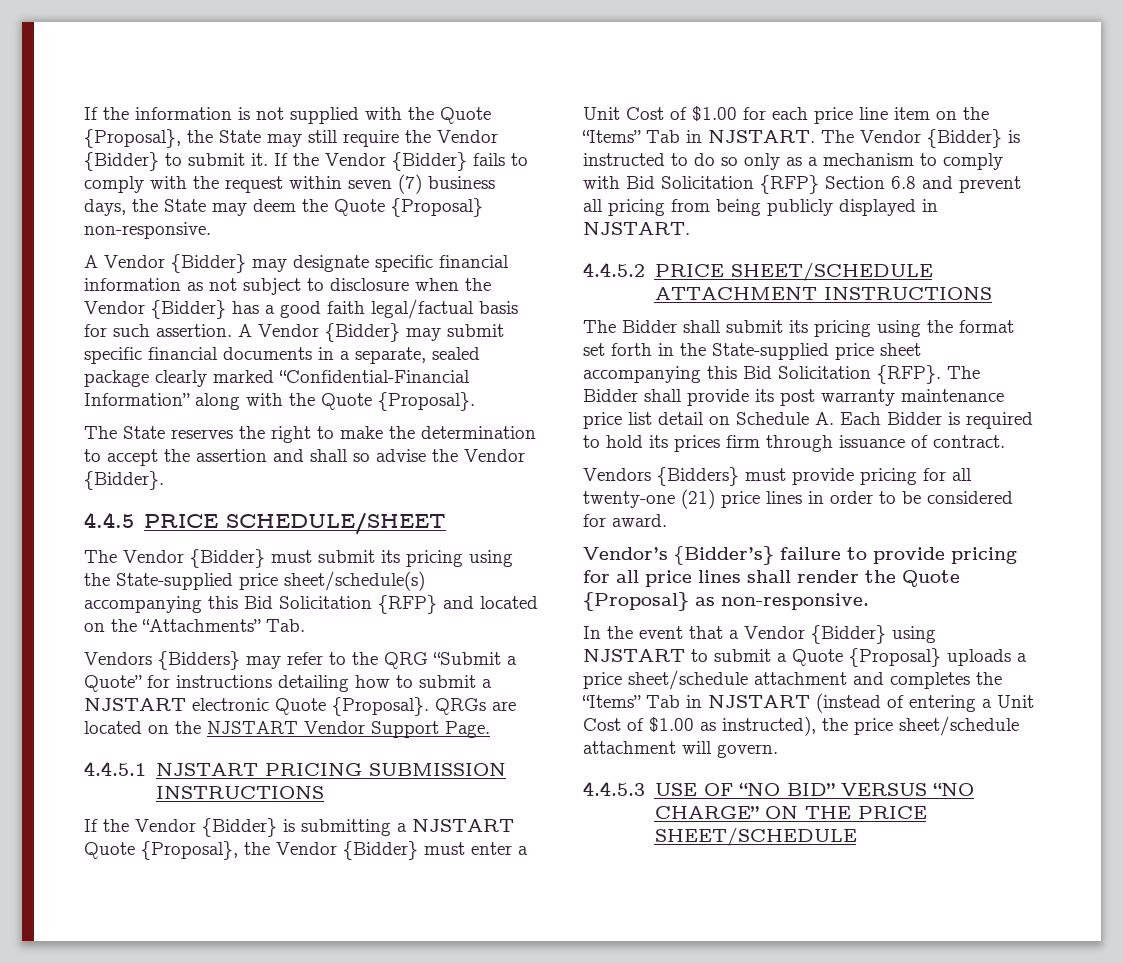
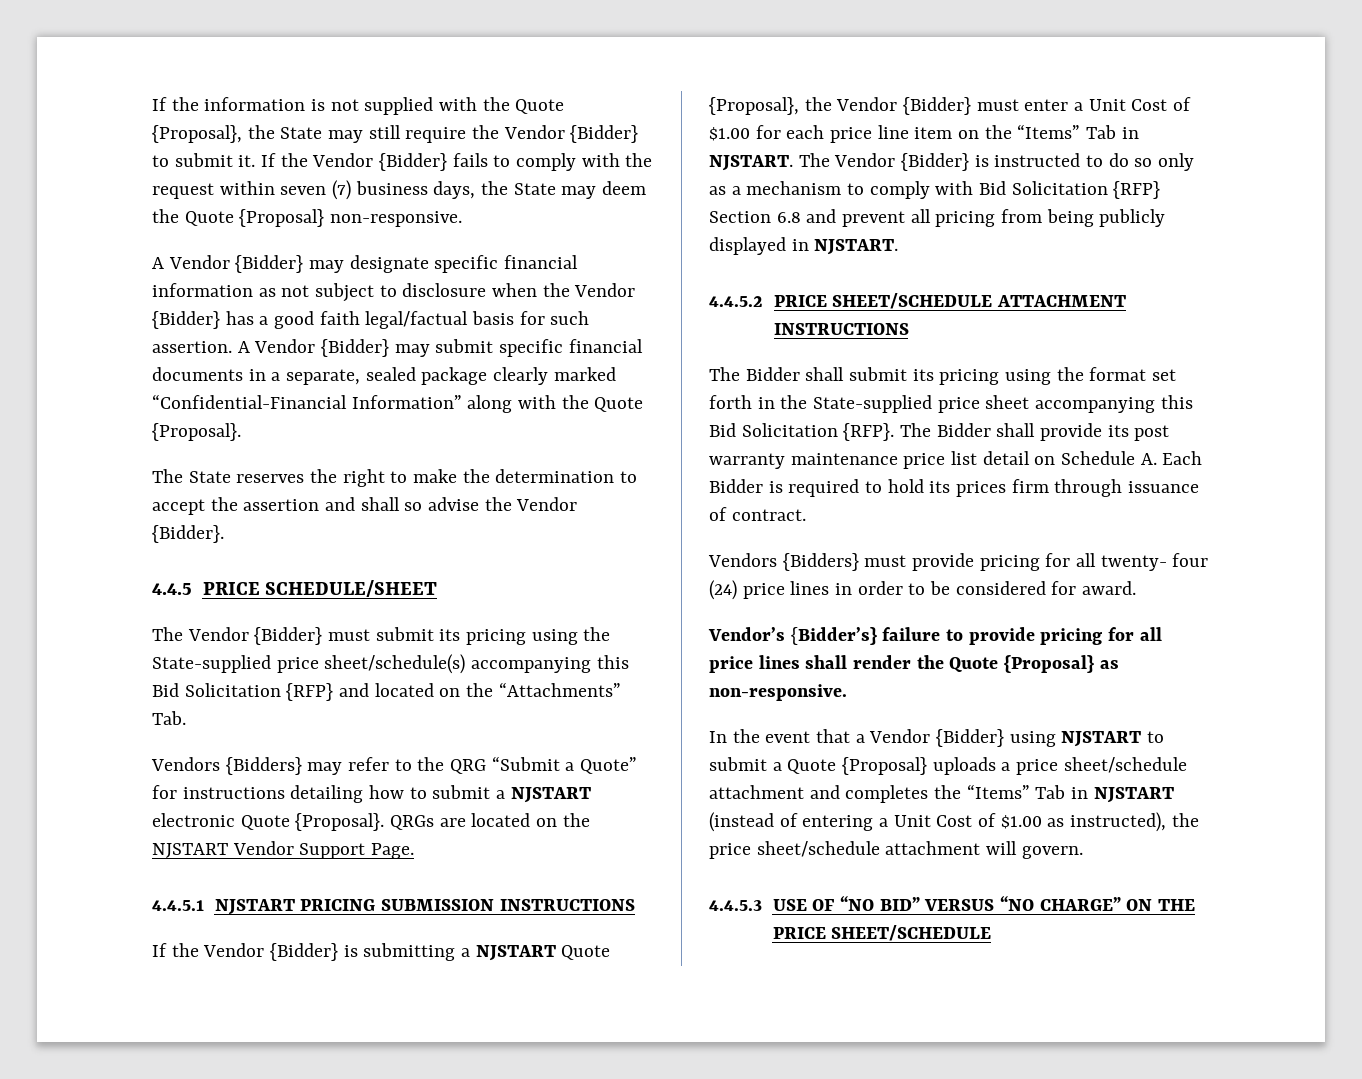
- Vendors {Bidders} must provide pricing for all twenty-one (21) price lines in order to be considered for award.
+ Vendors {Bidders} must provide pricing for all twenty- four (24) price lines in order to be considered for award.

